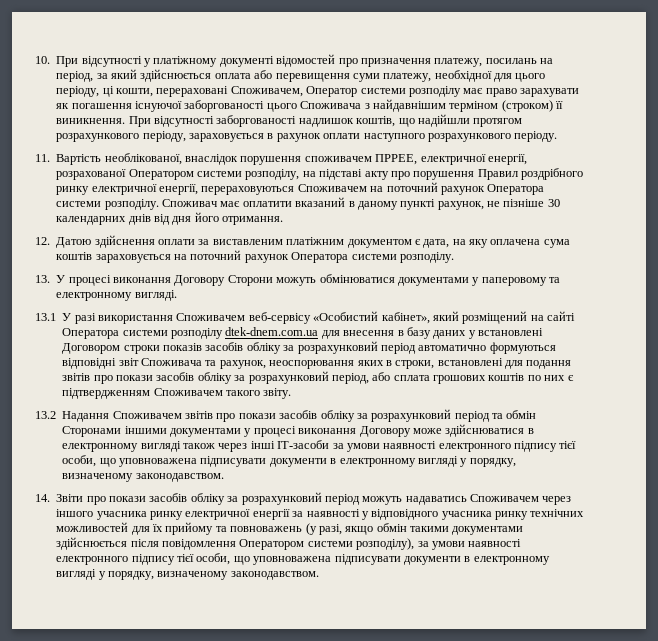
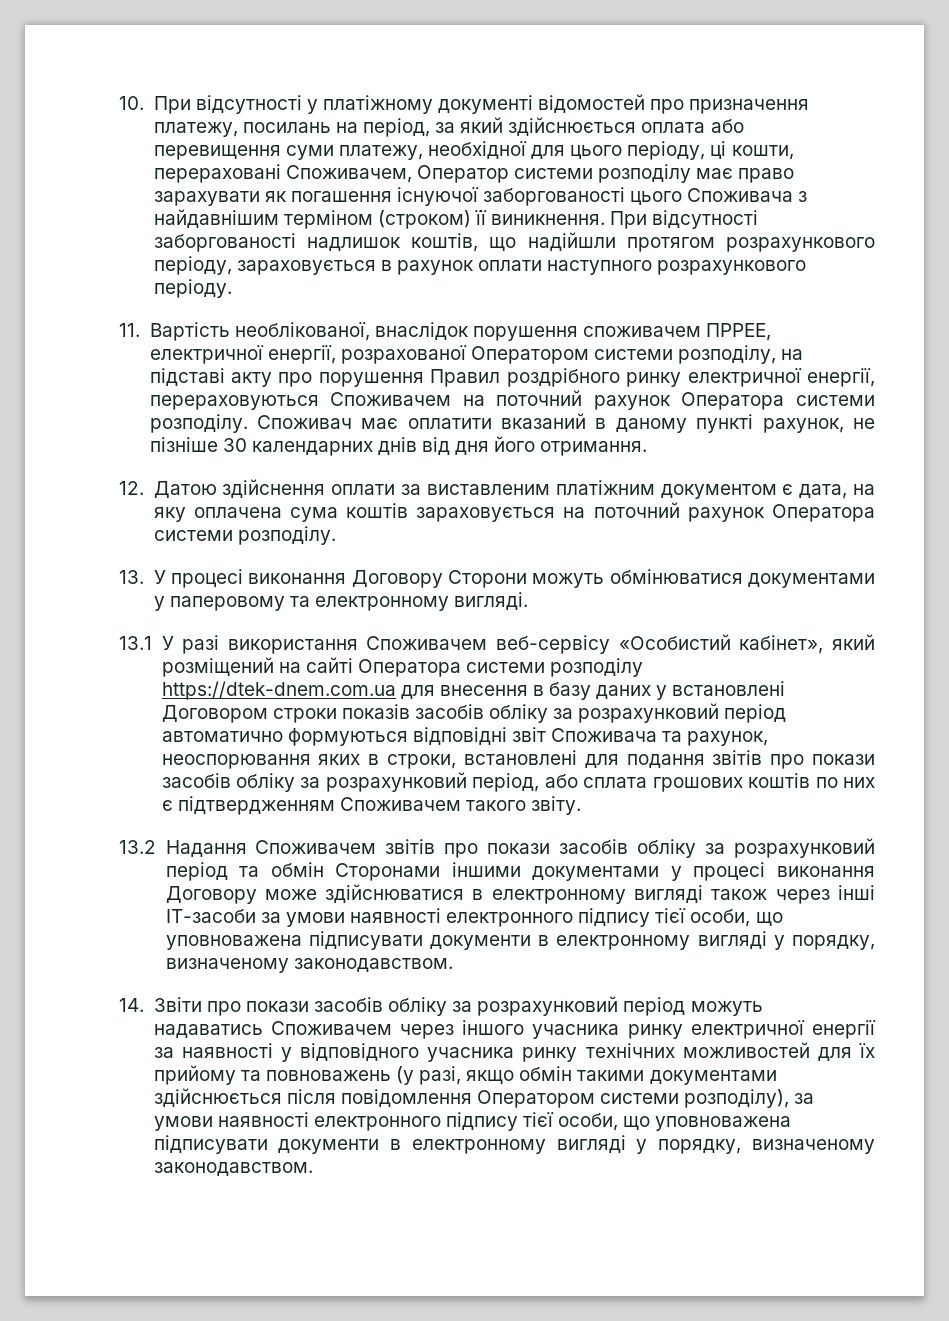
- 13.1 У разі використання Споживачем веб-сервісу «Особистий кабінет», який розміщений на сайті Оператора системи розподілу dtek-dnem.com.ua для внесення в базу даних у встановлені Договором строки показів засобів обліку за розрахунковий період автоматично формуються відповідні звіт Споживача та рахунок, неоспорювання яких в строки, встановлені для подання звітів про покази засобів обліку за розрахунковий період, або сплата грошових коштів по них є підтвердженням Споживачем такого звіту.
+ 13.1 У разі використання Споживачем веб-сервісу «Особистий кабінет», який розміщений на сайті Оператора системи розподілу https://dtek-dnem.com.ua для внесення в базу даних у встановлені Договором строки показів засобів обліку за розрахунковий період автоматично формуються відповідні звіт Споживача та рахунок, неоспорювання яких в строки, встановлені для подання звітів про покази засобів обліку за розрахунковий період, або сплата грошових коштів по них є підтвердженням Споживачем такого звіту.

